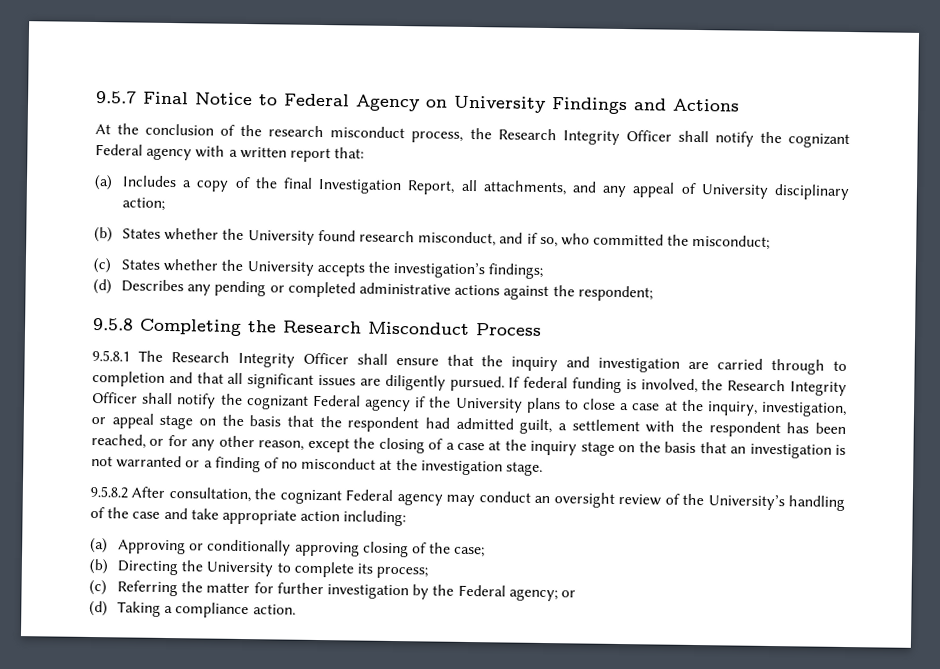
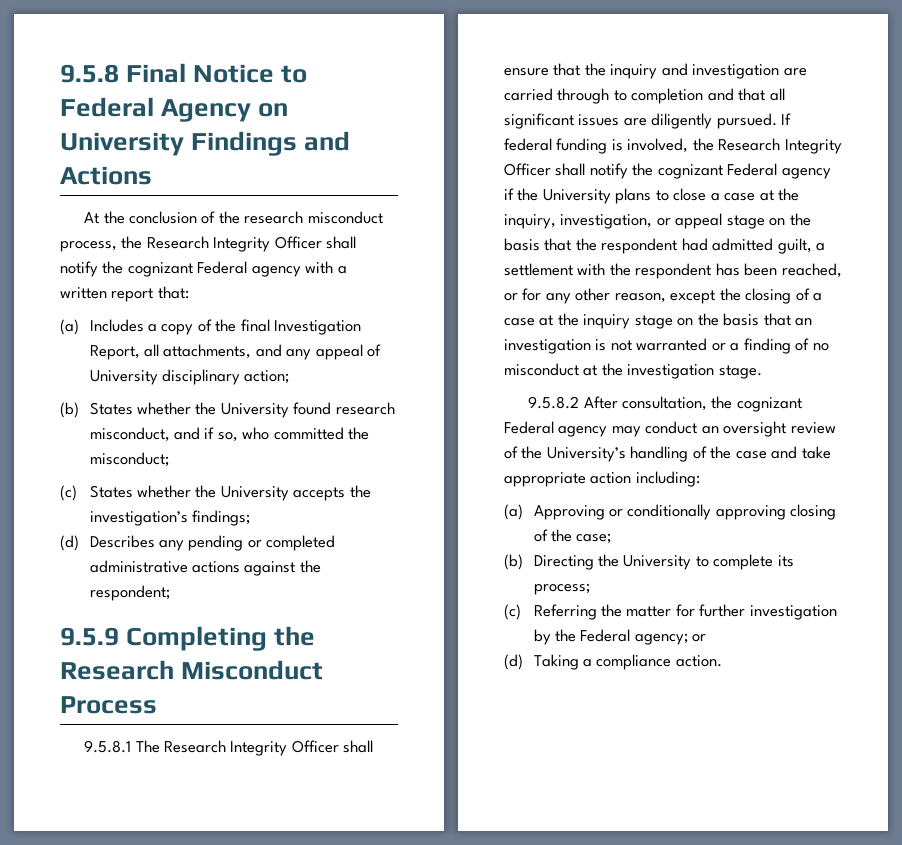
- 9.5.7 Final Notice to Federal Agency on University Findings and Actions
+ 9.5.8 Final Notice to Federal Agency on University Findings and Actions
- 9.5.8 Completing the Research Misconduct Process
+ 9.5.9 Completing the Research Misconduct Process

